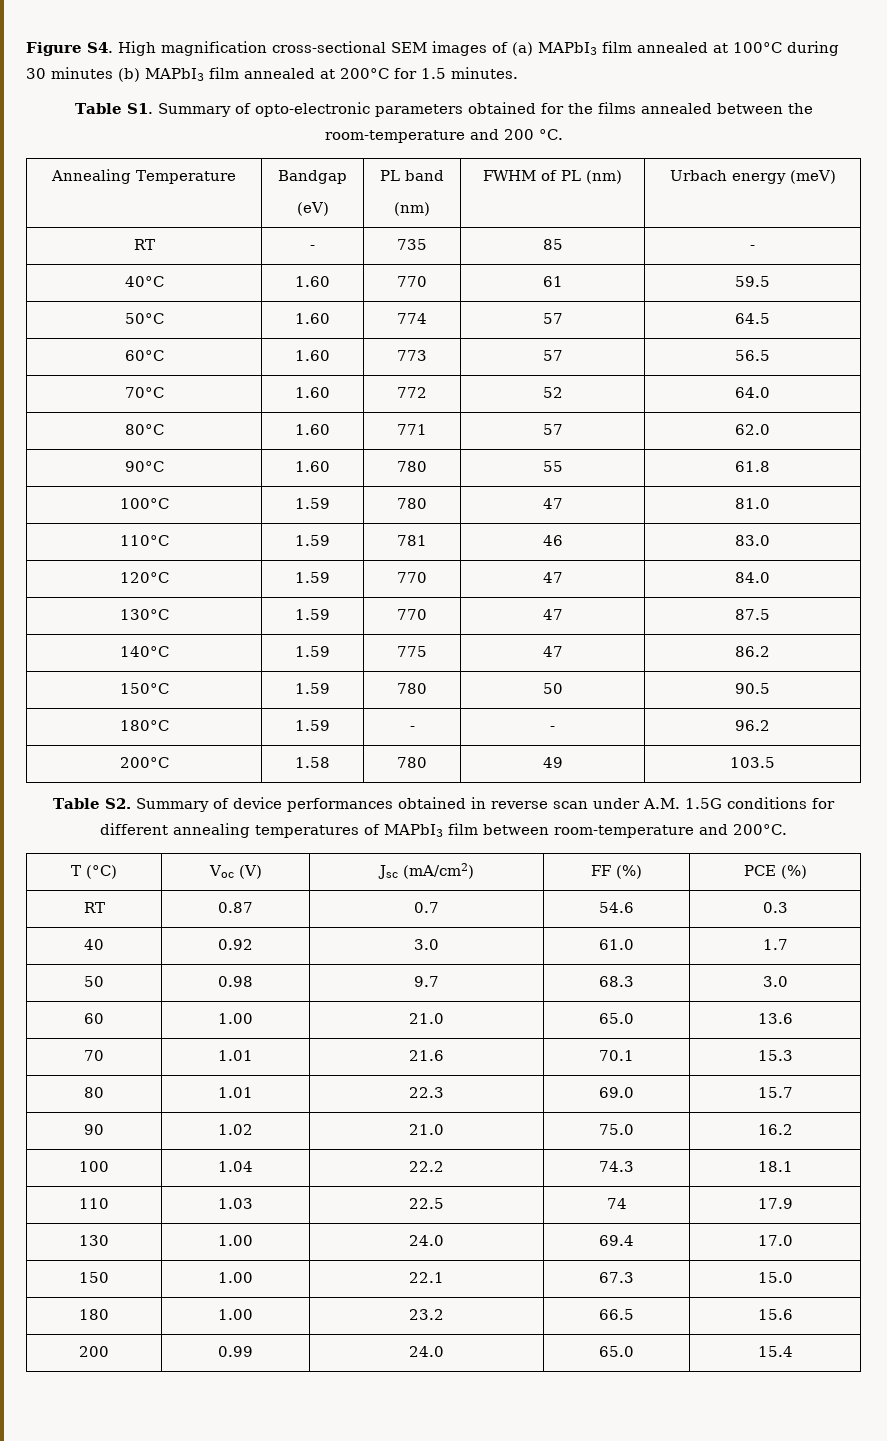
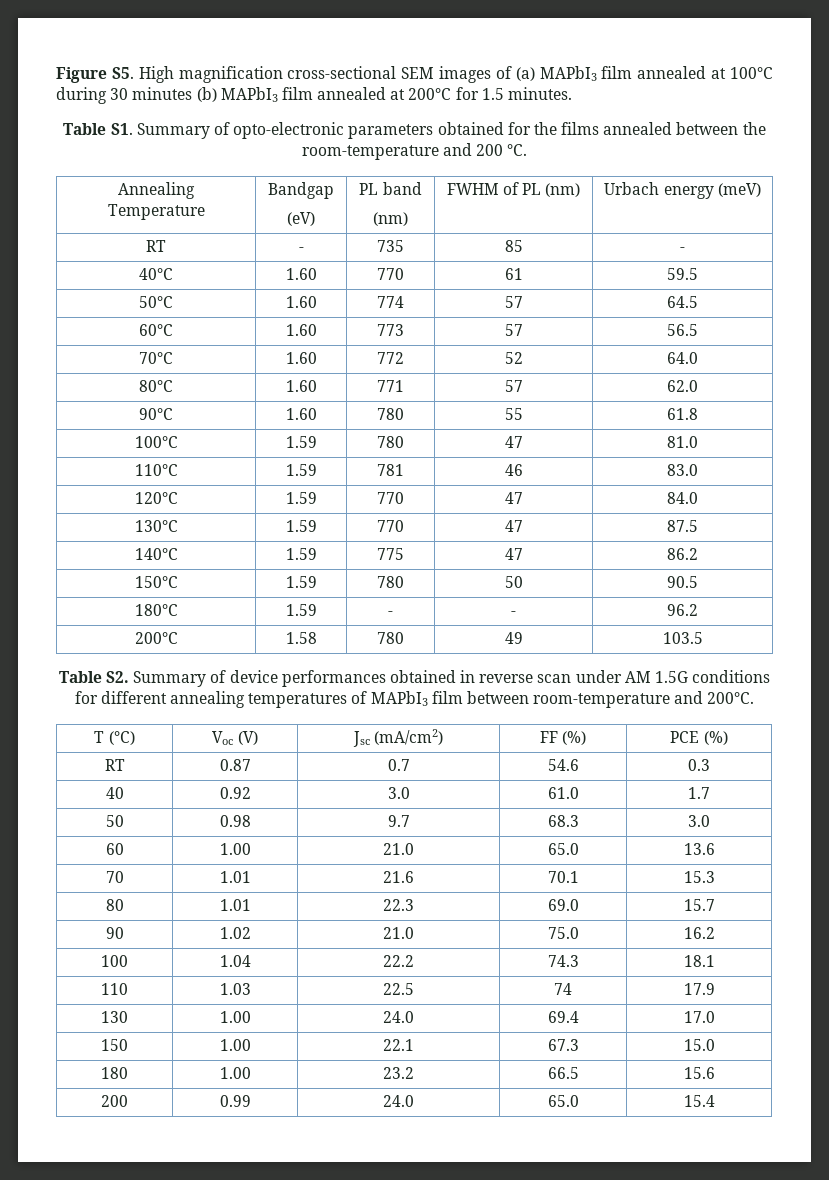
- Figure S4. High magnification cross-sectional SEM images of (a) MAPbI3 film annealed at 100°C during 30 minutes (b) MAPbI3 film annealed at 200°C for 1.5 minutes.
+ Figure S5. High magnification cross-sectional SEM images of (a) MAPbI3 film annealed at 100°C during 30 minutes (b) MAPbI3 film annealed at 200°C for 1.5 minutes.
- Table S2. Summary of device performances obtained in reverse scan under A.M. 1.5G conditions for different annealing temperatures of MAPbI3 film between room-temperature and 200°C.
+ Table S2. Summary of device performances obtained in reverse scan under AM 1.5G conditions for different annealing temperatures of MAPbI3 film between room-temperature and 200°C.

